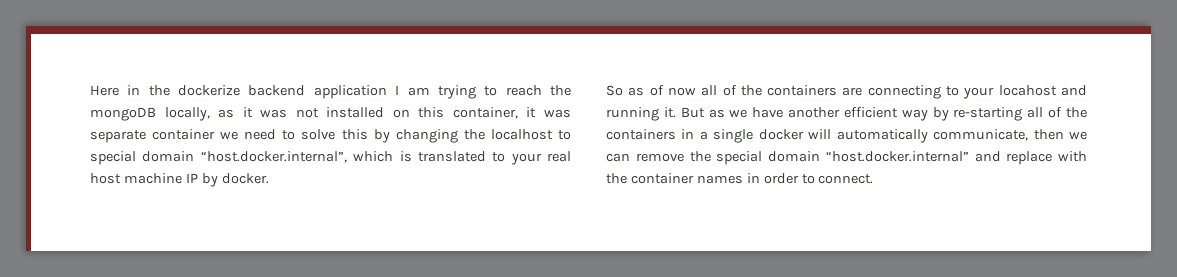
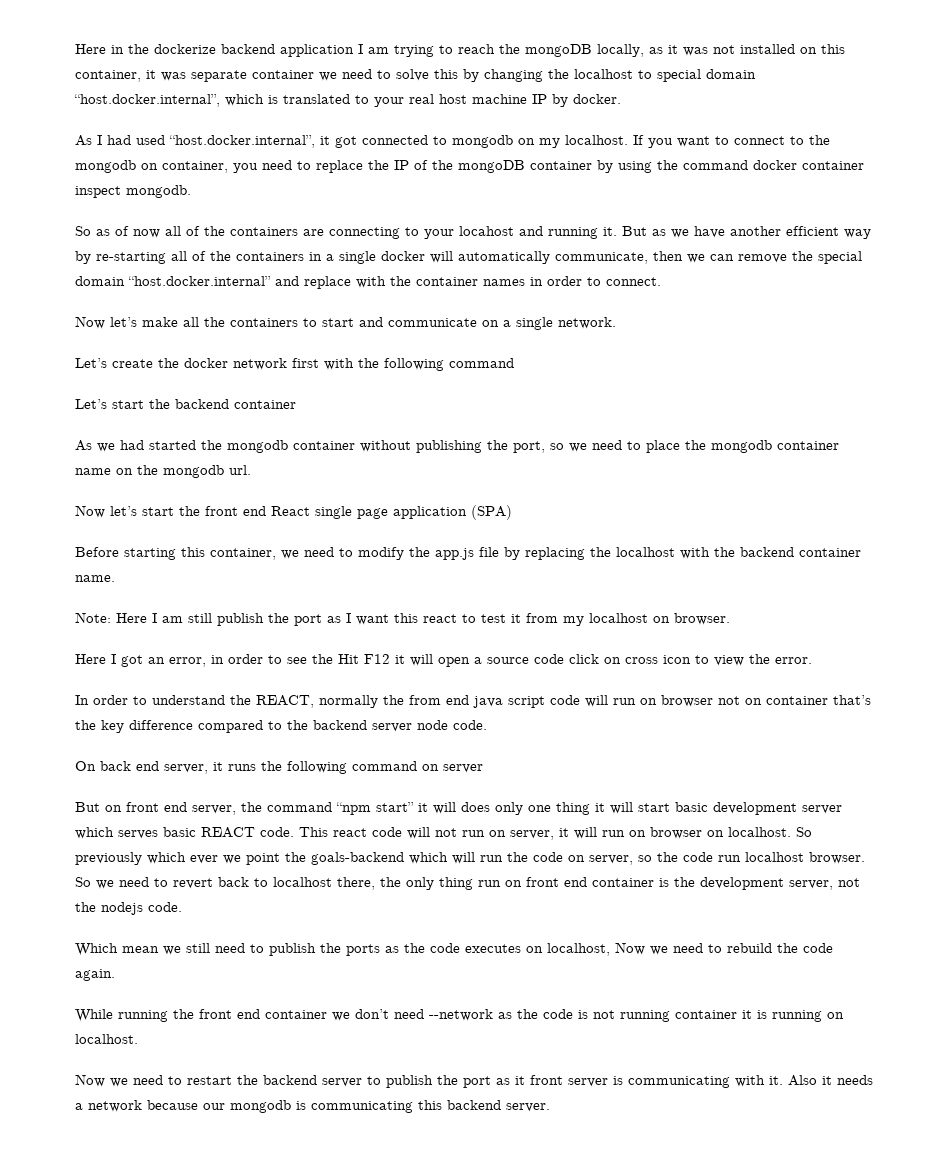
+ As I had used “host.docker.internal”, it got connected to mongodb on my localhost. If you want to connect to the mongodb on container, you need to replace the IP of the mongoDB container by using the command docker container inspect mongodb.
+ Now let’s make all the containers to start and communicate on a single network.
+ Let’s create the docker network first with the following command
+ Let’s start the backend container
+ As we had started the mongodb container without publishing the port, so we need to place the mongodb container name on the mongodb url.
+ Now let’s start the front end React single page application (SPA)
+ Before starting this container, we need to modify the app.js file by replacing the localhost with the backend container name.
+ Note: Here I am still publish the port as I want this react to test it from my localhost on browser.
+ Here I got an error, in order to see the Hit F12 it will open a source code click on cross icon to view the error.
+ In order to understand the REACT, normally the from end java script code will run on browser not on container that’s the key difference compared to the backend server node code.
+ On back end server, it runs the following command on server
+ But on front end server, the command “npm start” it will does only one thing it will start basic development server which serves basic REACT code. This react code will not run on server, it will run on browser on localhost. So previously which ever we point the goals-backend which will run the code on server, so the code run localhost browser. So we need to revert back to localhost there, the only thing run on front end container is the development server, not the nodejs code.
+ Which mean we still need to publish the ports as the code executes on localhost, Now we need to rebuild the code again.
+ While running the front end container we don’t need --network as the code is not running container it is running on localhost.
+ Now we need to restart the backend server to publish the port as it front server is communicating with it. Also it needs a network because our mongodb is communicating this backend server.

